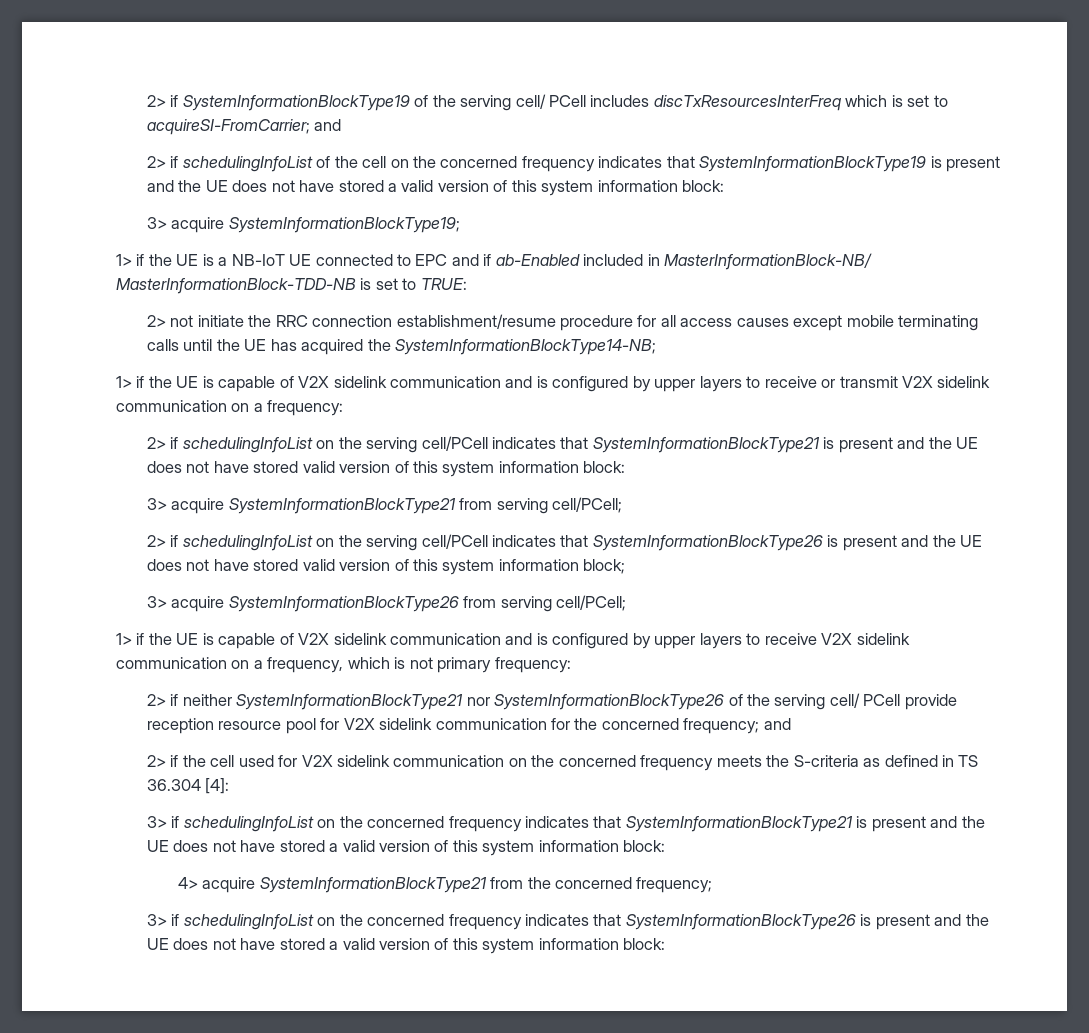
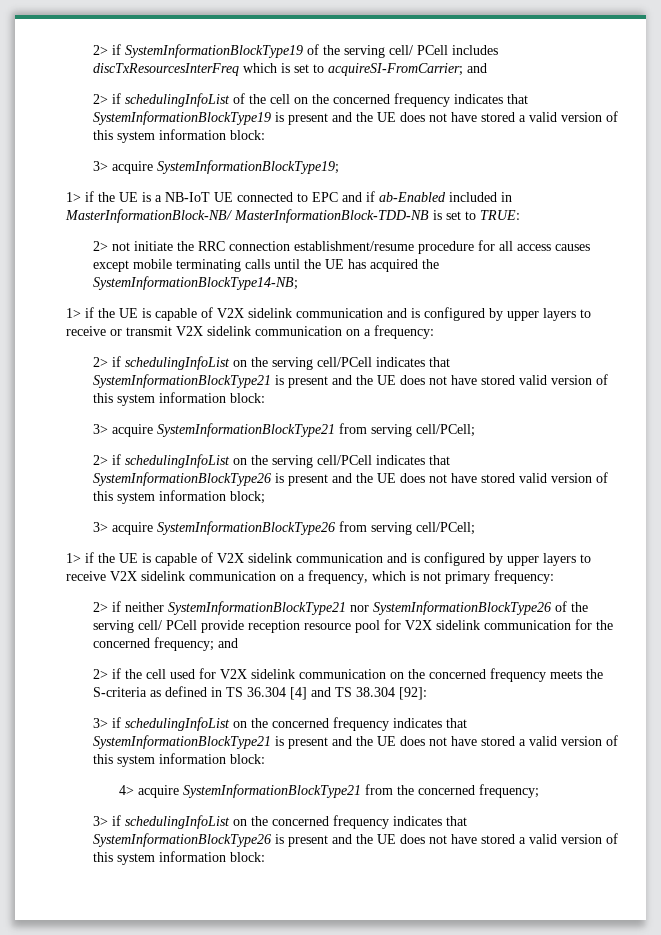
- 2> if the cell used for V2X sidelink communication on the concerned frequency meets the S-criteria as defined in TS 36.304 [4]:
+ 2> if the cell used for V2X sidelink communication on the concerned frequency meets the S-criteria as defined in TS 36.304 [4] and TS 38.304 [92]:

